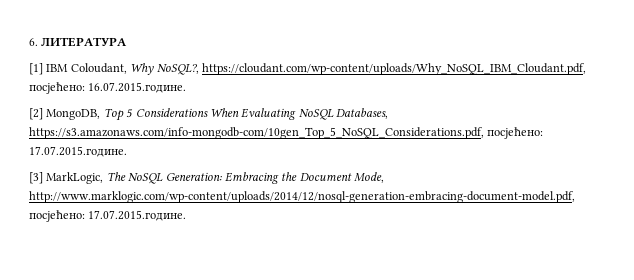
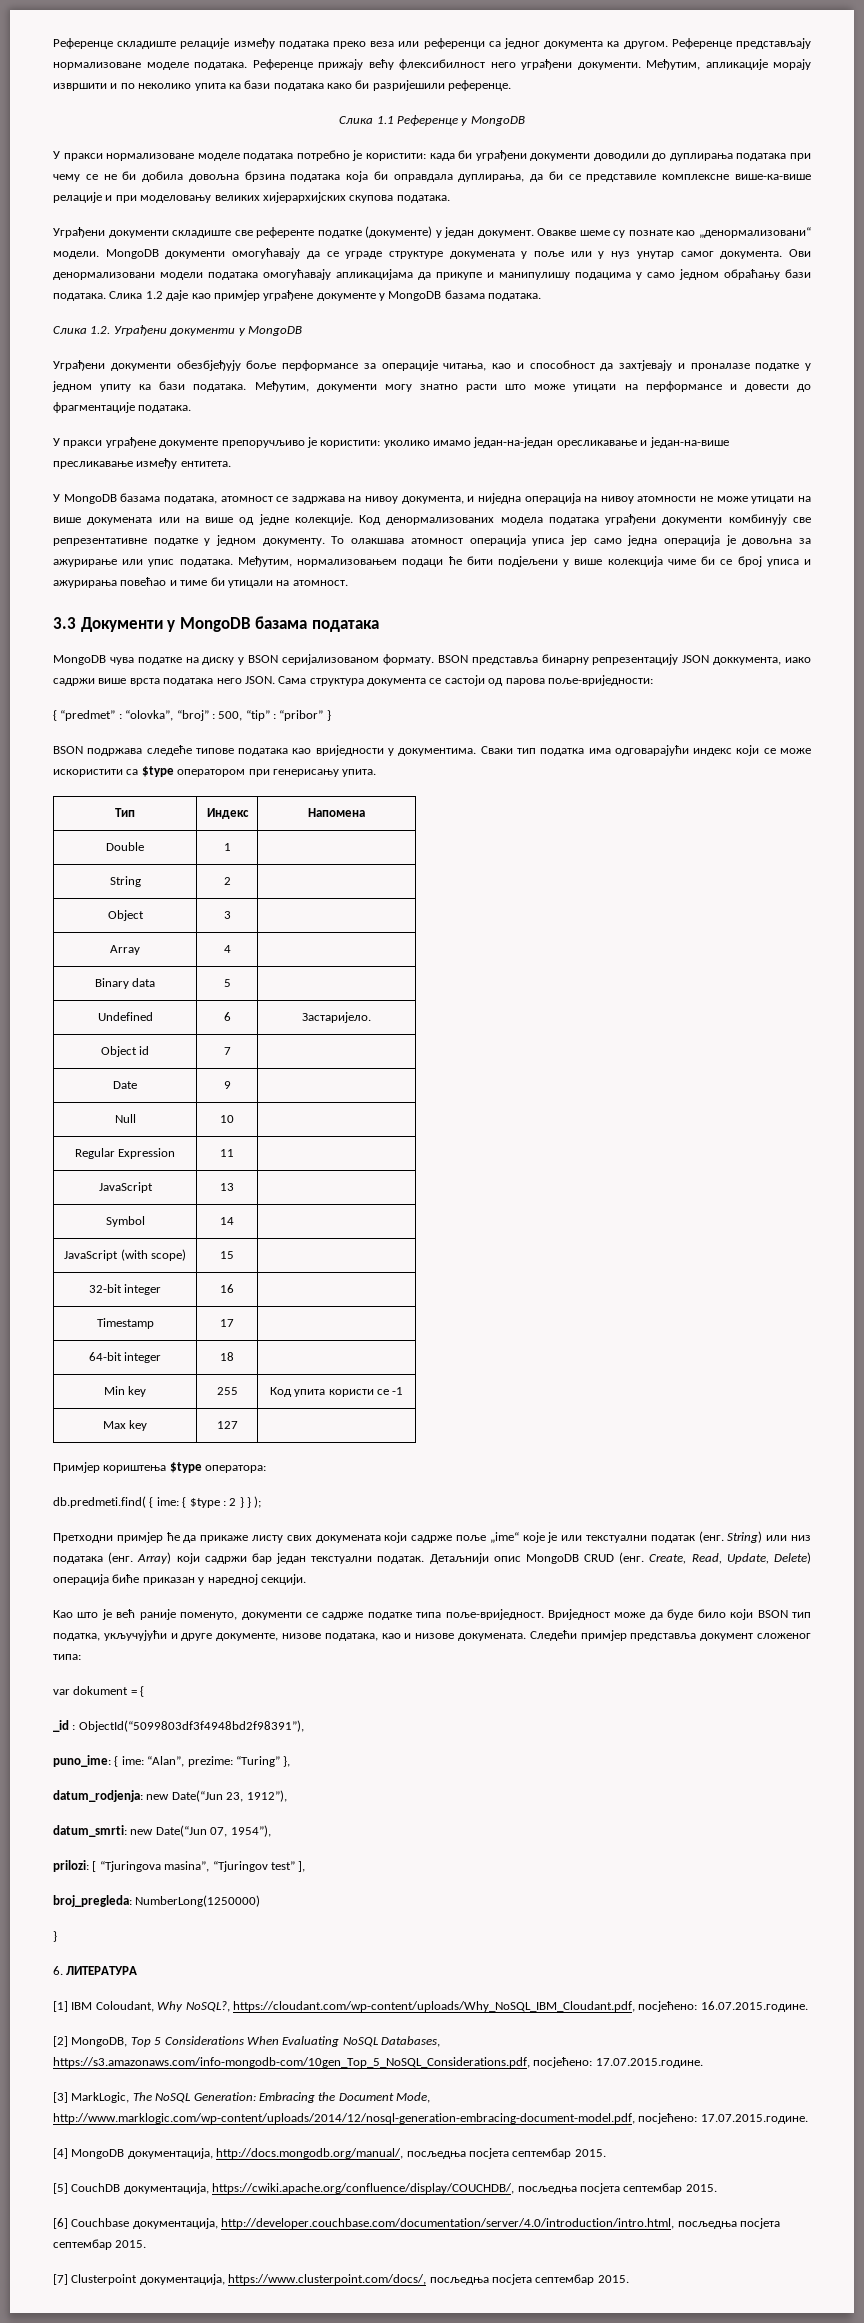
+ Референце складиште релације између података преко веза или референци са једног документа ка другом. Референце представљају нормализоване моделе података. Референце прижају већу флексибилност него уграђени документи. Међутим, апликације морају извршити и по неколико упита ка бази података како би разријешили референце.
+ Слика 1.1 Референце у MongoDB
+ У пракси нормализоване моделе података потребно је користити: када би уграђени документи доводили до дуплирања података при чему се не би добила довољна брзина података која би оправдала дуплирања, да би се представиле комплексне више-ка-више релације и при моделовању великих хијерархијских скупова података.
+ Уграђени документи складиште све референте податке (документе) у један документ. Овакве шеме су познате као „денормализовани“ модели. MongoDB документи омогућавају да се уграде структуре докумената у поље или у нуз унутар самог документа. Ови денормализовани модели података омогућавају апликацијама да прикупе и манипулишу подацима у само једном обраћању бази података. Слика 1.2 даје као примјер уграђене документе у MongoDB базама података.
+ Слика 1.2. Уграђени документи у MongoDB
+ Уграђени документи обезбјеђују боље перформансе за операције читања, као и способност да захтјевају и проналазе податке у једном упиту ка бази података. Међутим, документи могу знатно расти што може утицати на перформансе и довести до фрагментације података.
+ У пракси уграђене документе препоручљиво је користити: уколико имамо један-на-један оресликавање и један-на-више пресликавање између ентитета.
+ У MongoDB базама података, атомност се задржава на нивоу документа, и ниједна операција на нивоу атомности не може утицати на више докумената или на више од једне колекције. Код денормализованих модела података уграђени документи комбинују све репрезентативне податке у једном документу. То олакшава атомност операција уписа јер само једна операција је довољна за ажурирање или упис података. Међутим, нормализовањем подаци ће бити подјељени у више колекција чиме би се број уписа и ажурирања повећао и тиме би утицали на атомност.
+ 3.3 Документи у MongoDB базама података
+ MongoDB чува податке на диску у BSON серијализованом формату. BSON представља бинарну репрезентацију JSON доккумента, иако садржи више врста података него JSON. Сама структура документа се састоји од парова поље-вриједности:
+ { “predmet” : “olovka”, “broj” : 500, “tip” : “pribor” }
+ BSON подржава следеће типове података као вриједности у документима. Сваки тип податка има одговарајући индекс који се може искористити са $type оператором при генерисању упита.
+ Тип | Индекс | Напомена
+ Double | 1 |
+ String | 2 |
+ Object | 3 |
+ Array | 4 |
+ Binary data | 5 |
+ Undefined | 6 | Застаријело.
+ Object id | 7 |
+ Date | 9 |
+ Null | 10 |
+ Regular Expression | 11 |
+ JavaScript | 13 |
+ Symbol | 14 |
+ JavaScript (with scope) | 15 |
+ 32-bit integer | 16 |
+ Timestamp | 17 |
+ 64-bit integer | 18 |
+ Min key | 255 | Код упита користи се -1
+ Max key | 127 |
+ Примјер кориштења $type оператора:
+ db.predmeti.find( { ime: { $type : 2 } } );
+ Претходни примјер ће да прикаже листу свих докумената који садрже поље „ime“ које је или текстуални податак (енг. String) или низ података (енг. Array) који садржи бар један текстуални податак. Детаљнији опис MongoDB CRUD (енг. Create, Read, Update, Delete) операција биће приказан у наредној секцији.
+ Као што је већ раније поменуто, документи се садрже податке типа поље-вриједност. Вриједност може да буде било који BSON тип податка, укључујући и друге документе, низове података, као и низове докумената. Следећи примјер представља документ сложеног типа:
+ var dokument = {
+ _id : ObjectId(“5099803df3f4948bd2f98391”),
+ puno_ime: { ime: “Alan”, prezime: “Turing” },
+ datum_rodjenja: new Date(“Jun 23, 1912”),
+ datum_smrti: new Date(“Jun 07, 1954”),
+ prilozi: [ “Tjuringova masina”, “Tjuringov test” ],
+ broj_pregleda: NumberLong(1250000)
+ }
+ [4] MongoDB документација, http://docs.mongodb.org/manual/, посљедња посјета септембар 2015.
+ [5] CouchDB документација, https://cwiki.apache.org/confluence/display/COUCHDB/, посљедња посјета септембар 2015.
+ [6] Couchbase документација, http://developer.couchbase.com/documentation/server/4.0/introduction/intro.html, посљедња посјета септембар 2015.
+ [7] Clusterpoint документација, https://www.clusterpoint.com/docs/, посљедња посјета септембар 2015.

